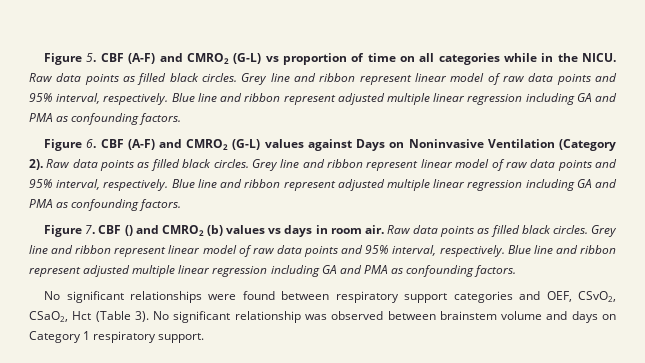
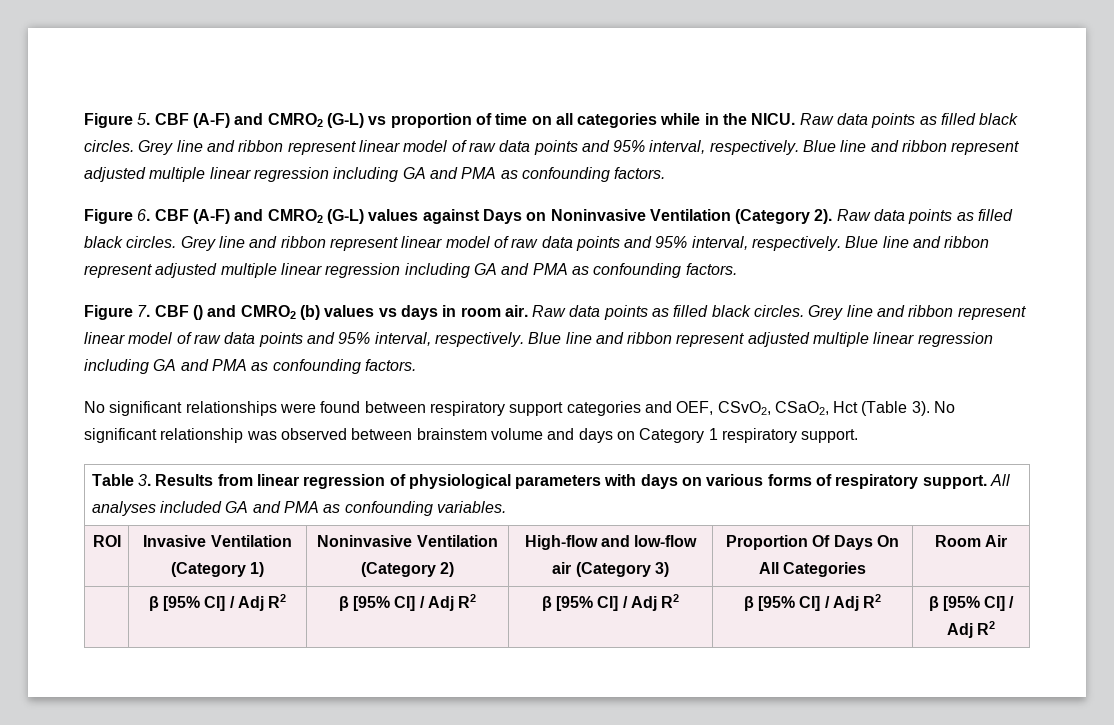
+ Table 3. Results from linear regression of physiological parameters with days on various forms of respiratory support. All analyses included GA and PMA as confounding variables.
+ ROI | Invasive Ventilation (Category 1) | Noninvasive Ventilation (Category 2) | High-flow and low-flow air (Category 3) | Proportion Of Days On All Categories | Room Air
+ | β [95% CI] / Adj R2 | β [95% CI] / Adj R2 | β [95% CI] / Adj R2 | β [95% CI] / Adj R2 | β [95% CI] / Adj R2

